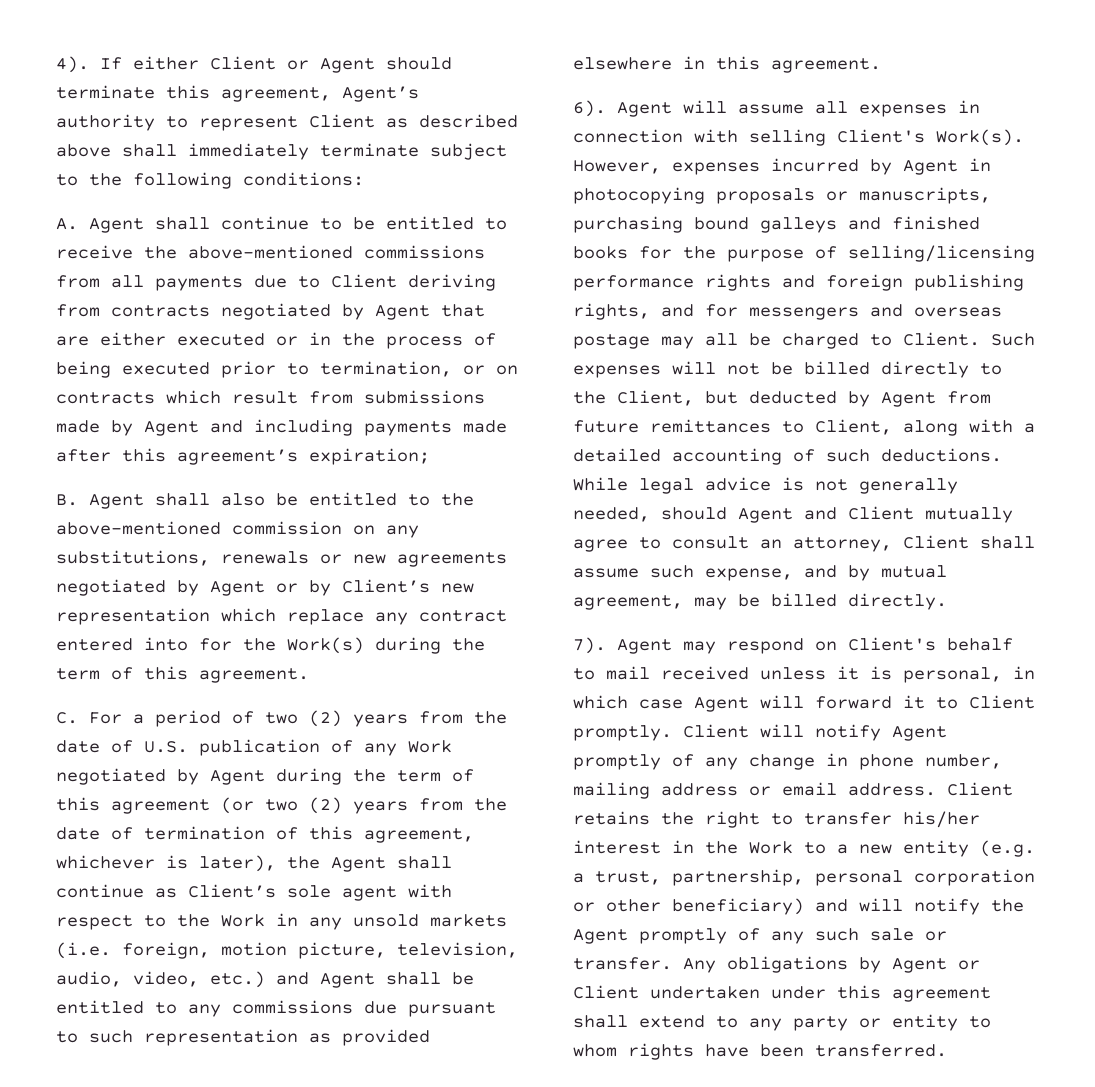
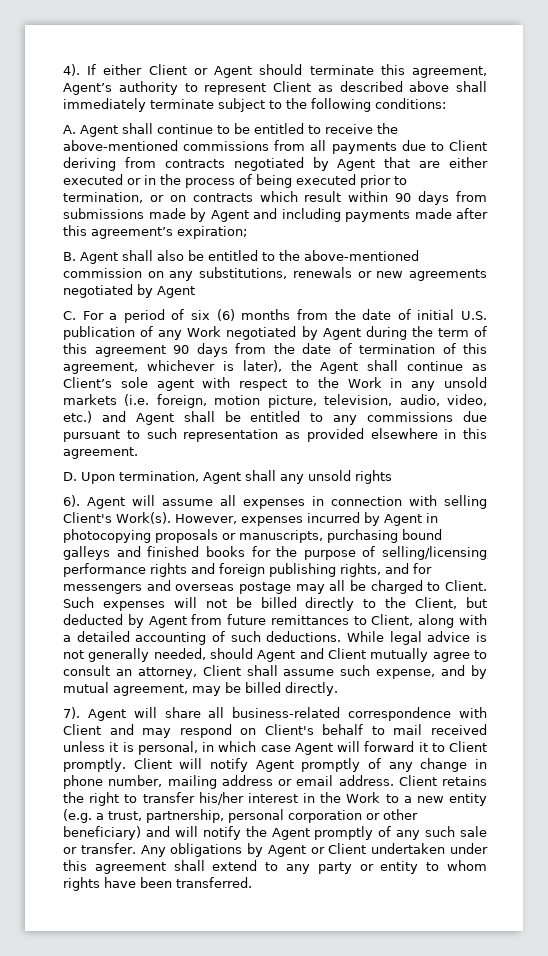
- A. Agent shall continue to be entitled to receive the above-mentioned commissions from all payments due to Client deriving from contracts negotiated by Agent that are either executed or in the process of being executed prior to termination, or on contracts which result from submissions made by Agent and including payments made after this agreement’s expiration;
+ A. Agent shall continue to be entitled to receive the above-mentioned commissions from all payments due to Client deriving from contracts negotiated by Agent that are either executed or in the process of being executed prior to termination, or on contracts which result within 90 days from submissions made by Agent and including payments made after this agreement’s expiration;
- B. Agent shall also be entitled to the above-mentioned commission on any substitutions, renewals or new agreements negotiated by Agent or by Client’s new representation which replace any contract entered into for the Work(s) during the term of this agreement.
+ B. Agent shall also be entitled to the above-mentioned commission on any substitutions, renewals or new agreements negotiated by Agent
- C. For a period of two (2) years from the date of U.S. publication of any Work negotiated by Agent during the term of this agreement (or two (2) years from the date of termination of this agreement, whichever is later), the Agent shall continue as Client’s sole agent with respect to the Work in any unsold markets (i.e. foreign, motion picture, television, audio, video, etc.) and Agent shall be entitled to any commissions due pursuant to such representation as provided elsewhere in this agreement.
+ C. For a period of six (6) months from the date of initial U.S. publication of any Work negotiated by Agent during the term of this agreement 90 days from the date of termination of this agreement, whichever is later), the Agent shall continue as Client’s sole agent with respect to the Work in any unsold markets (i.e. foreign, motion picture, television, audio, video, etc.) and Agent shall be entitled to any commissions due pursuant to such representation as provided elsewhere in this agreement.
+ D. Upon termination, Agent shall any unsold rights
- Agent may respond on Client's behalf to mail received unless it is personal, in which case Agent will forward it to Client promptly.
+ Agent will share all business-related correspondence with Client and may respond on Client's behalf to mail received unless it is personal, in which case Agent will forward it to Client promptly.

